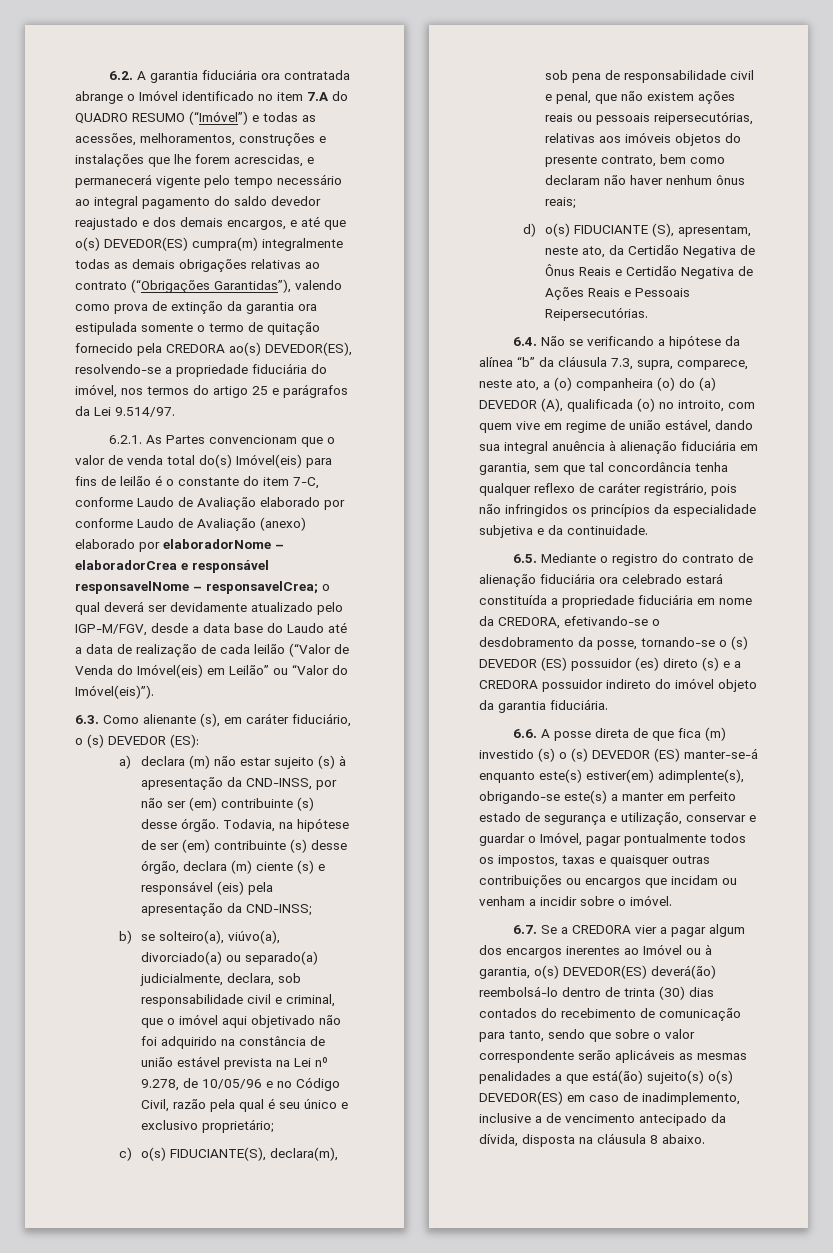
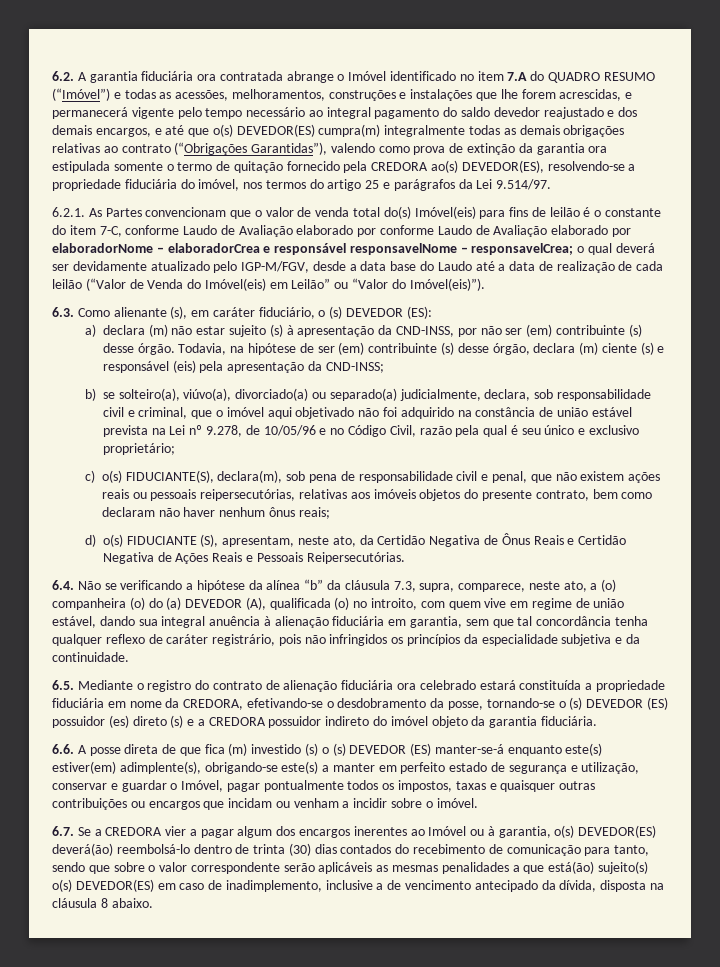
- 6.2.1. As Partes convencionam que o valor de venda total do(s) Imóvel(eis) para fins de leilão é o constante do item 7-C, conforme Laudo de Avaliação elaborado por conforme Laudo de Avaliação (anexo) elaborado por elaboradorNome – elaboradorCrea e responsável responsavelNome – responsavelCrea;
+ 6.2.1. As Partes convencionam que o valor de venda total do(s) Imóvel(eis) para fins de leilão é o constante do item 7-C, conforme Laudo de Avaliação elaborado por conforme Laudo de Avaliação elaborado por elaboradorNome – elaboradorCrea e responsável responsavelNome – responsavelCrea;

